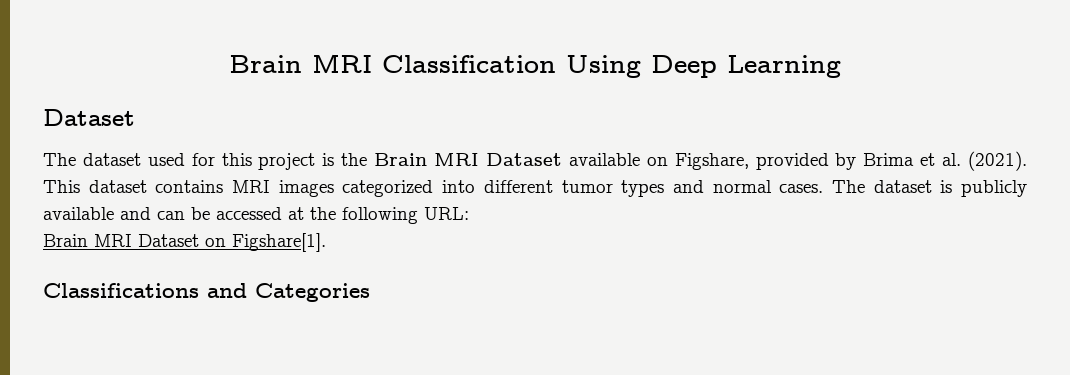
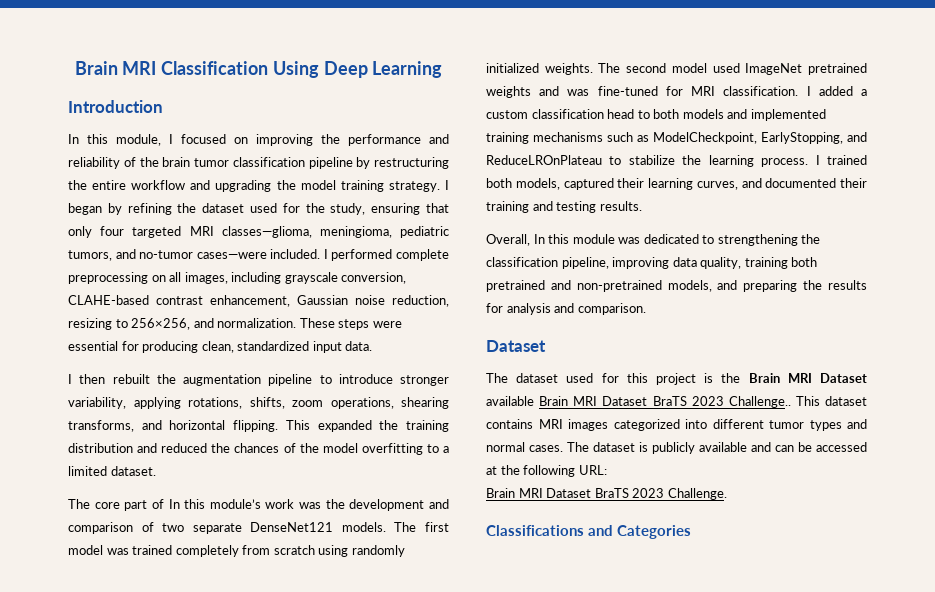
+ Introduction
+ In this module, I focused on improving the performance and reliability of the brain tumor classification pipeline by restructuring the entire workflow and upgrading the model training strategy. I began by refining the dataset used for the study, ensuring that only four targeted MRI classes—glioma, meningioma, pediatric tumors, and no-tumor cases—were included. I performed complete preprocessing on all images, including grayscale conversion, CLAHE-based contrast enhancement, Gaussian noise reduction, resizing to 256×256, and normalization. These steps were essential for producing clean, standardized input data.
+ I then rebuilt the augmentation pipeline to introduce stronger variability, applying rotations, shifts, zoom operations, shearing transforms, and horizontal flipping. This expanded the training distribution and reduced the chances of the model overfitting to a limited dataset.
+ The core part of In this module’s work was the development and comparison of two separate DenseNet121 models. The first model was trained completely from scratch using randomly initialized weights. The second model used ImageNet pretrained weights and was fine-tuned for MRI classification. I added a custom classification head to both models and implemented training mechanisms such as ModelCheckpoint, EarlyStopping, and ReduceLROnPlateau to stabilize the learning process. I trained both models, captured their learning curves, and documented their training and testing results.
+ Overall, In this module was dedicated to strengthening the classification pipeline, improving data quality, training both pretrained and non-pretrained models, and preparing the results for analysis and comparison.
- The dataset used for this project is the Brain MRI Dataset available on Figshare, provided by Brima et al. (2021).
+ The dataset used for this project is the Brain MRI Dataset available Brain MRI Dataset BraTS 2023 Challenge..
- Brain MRI Dataset on Figshare[1].
+ Brain MRI Dataset BraTS 2023 Challenge.

